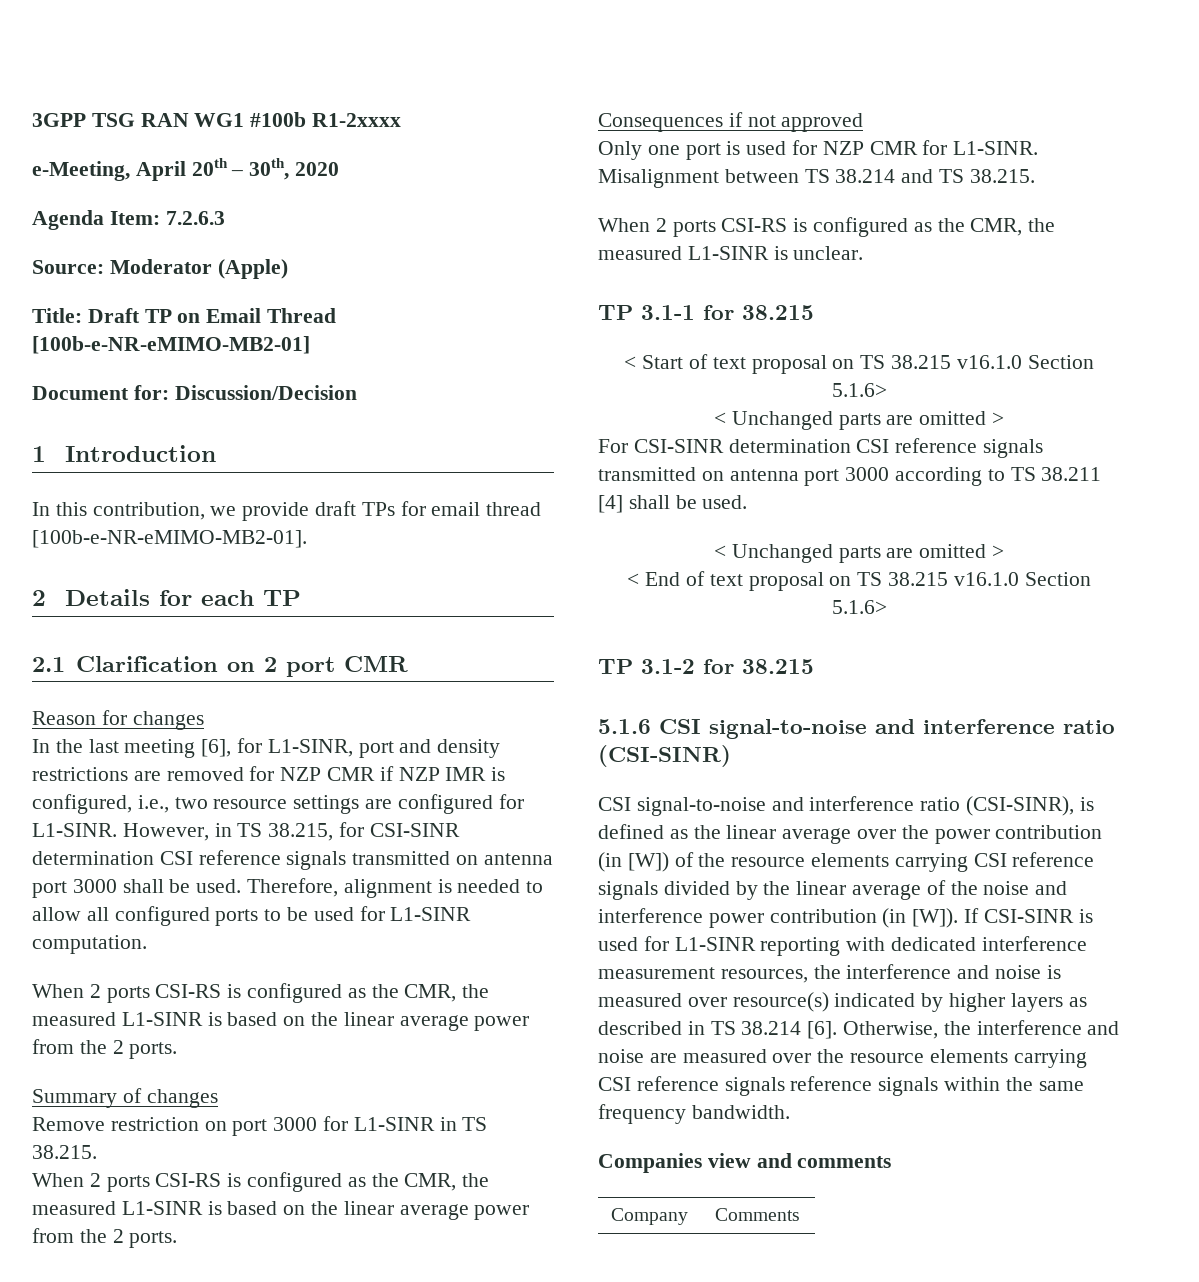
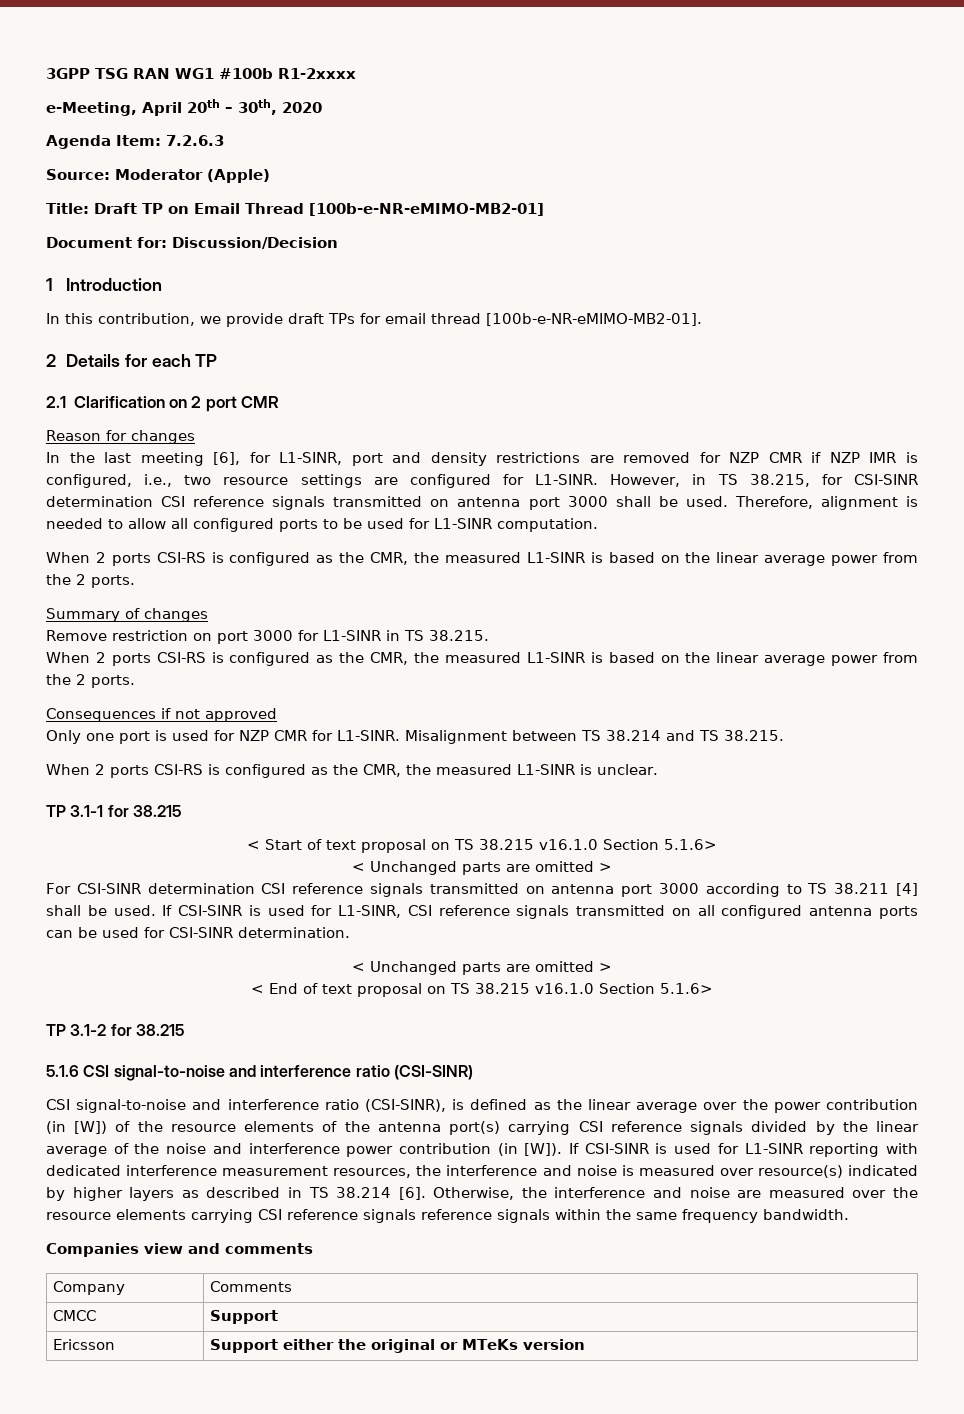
+ If CSI-SINR is used for L1-SINR, CSI reference signals transmitted on all configured antenna ports can be used for CSI-SINR determination.
- CSI signal-to-noise and interference ratio (CSI-SINR), is defined as the linear average over the power contribution (in [W]) of the resource elements carrying CSI reference signals divided by the linear average of the noise and interference power contribution (in [W]). If CSI-SINR is used for L1-SINR reporting with dedicated interference measurement resources, the interference and noise is measured over resource(s) indicated by higher layers as described in TS 38.214 [6].
+ CSI signal-to-noise and interference ratio (CSI-SINR), is defined as the linear average over the power contribution (in [W]) of the resource elements of the antenna port(s) carrying CSI reference signals divided by the linear average of the noise and interference power contribution (in [W]). If CSI-SINR is used for L1-SINR reporting with dedicated interference measurement resources, the interference and noise is measured over resource(s) indicated by higher layers as described in TS 38.214 [6].
+ CMCC | Support
+ Ericsson | Support either the original or MTeKs version

